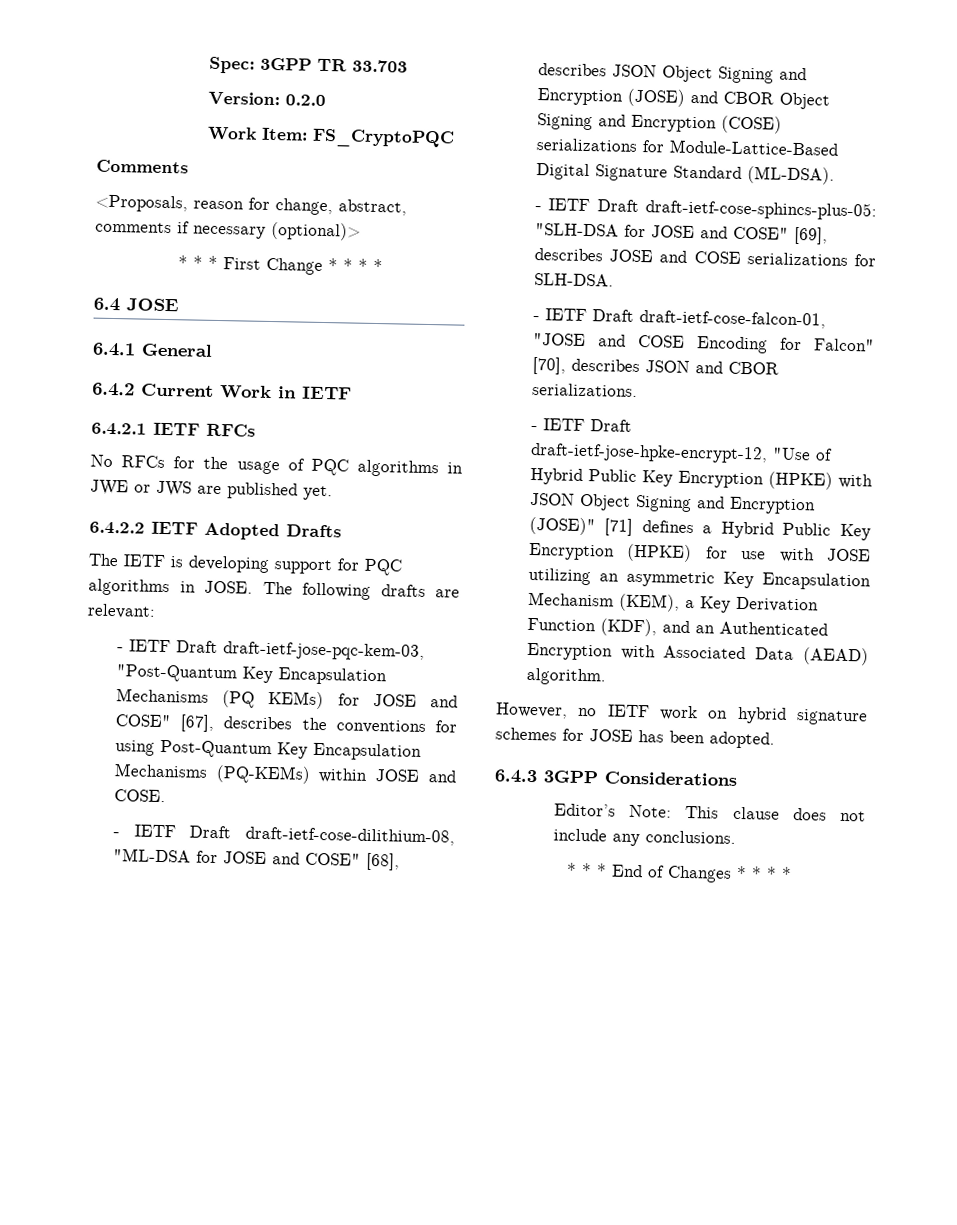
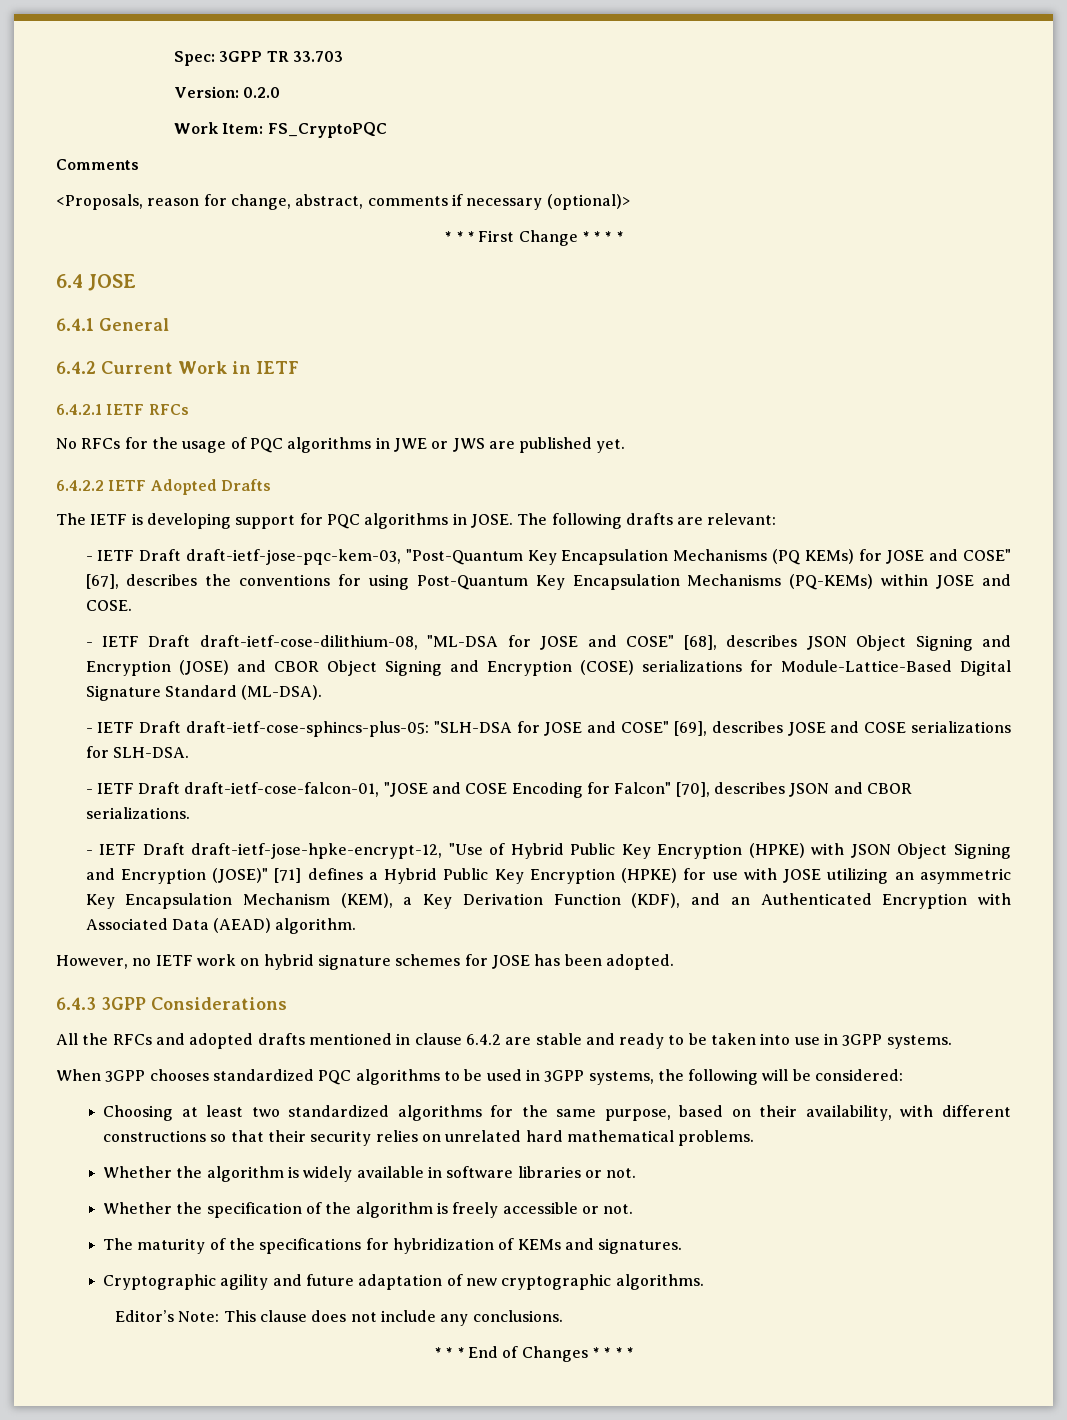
+ All the RFCs and adopted drafts mentioned in clause 6.4.2 are stable and ready to be taken into use in 3GPP systems.
+ When 3GPP chooses standardized PQC algorithms to be used in 3GPP systems, the following will be considered:
+ Choosing at least two standardized algorithms for the same purpose, based on their availability, with different constructions so that their security relies on unrelated hard mathematical problems.
+ Whether the algorithm is widely available in software libraries or not.
+ Whether the specification of the algorithm is freely accessible or not.
+ The maturity of the specifications for hybridization of KEMs and signatures.
+ Cryptographic agility and future adaptation of new cryptographic algorithms.

